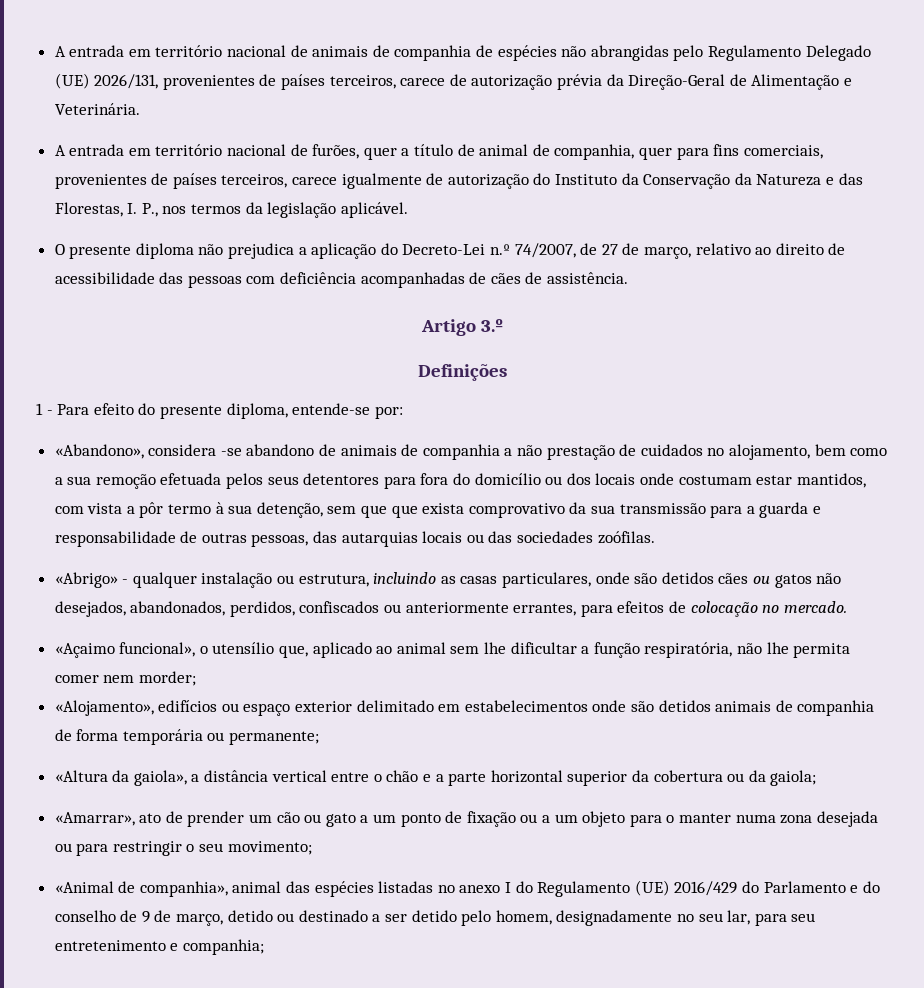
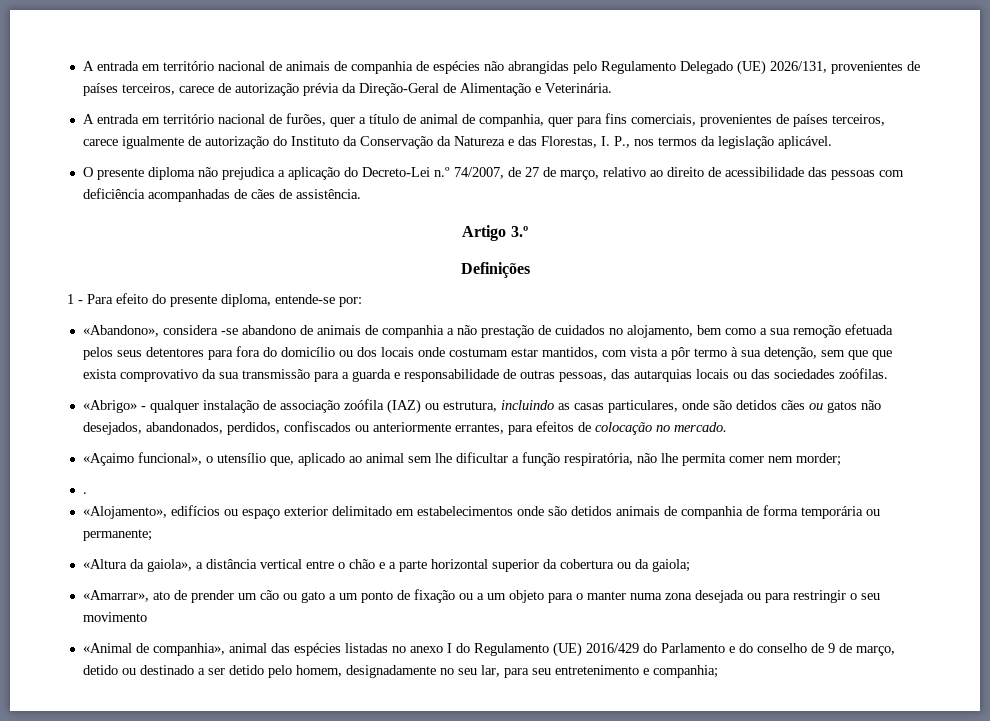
- «Abrigo» - qualquer instalação ou estrutura, incluindo as casas particulares, onde são detidos cães ou gatos não desejados, abandonados, perdidos, confiscados ou anteriormente errantes, para efeitos de colocação no mercado.
+ «Abrigo» - qualquer instalação de associação zoófila (IAZ) ou estrutura, incluindo as casas particulares, onde são detidos cães ou gatos não desejados, abandonados, perdidos, confiscados ou anteriormente errantes, para efeitos de colocação no mercado.
+ .
- «Amarrar», ato de prender um cão ou gato a um ponto de fixação ou a um objeto para o manter numa zona desejada ou para restringir o seu movimento;
+ «Amarrar», ato de prender um cão ou gato a um ponto de fixação ou a um objeto para o manter numa zona desejada ou para restringir o seu movimento

